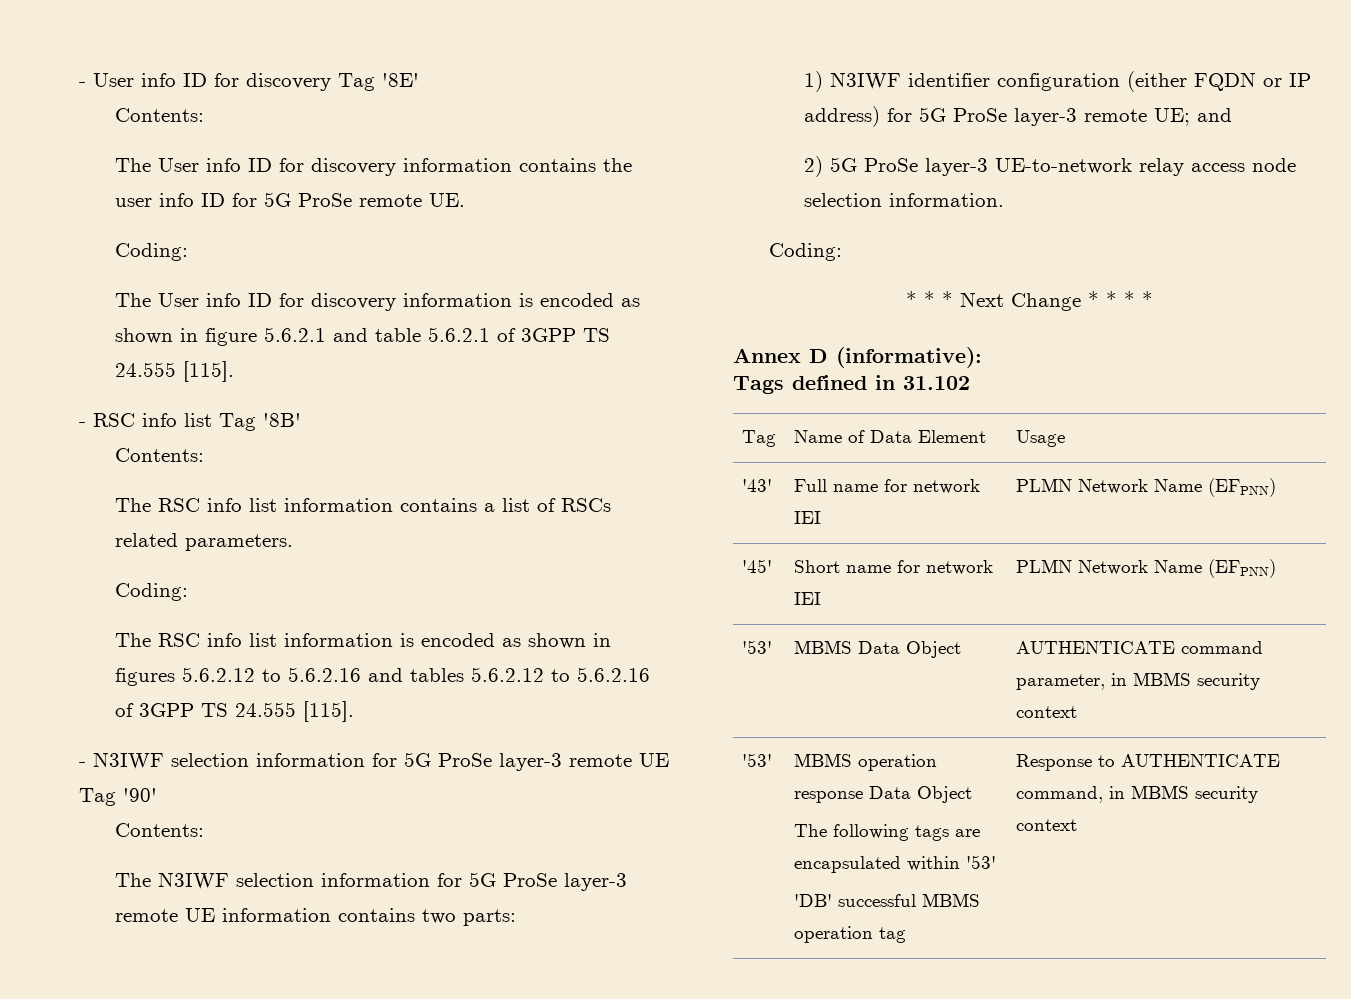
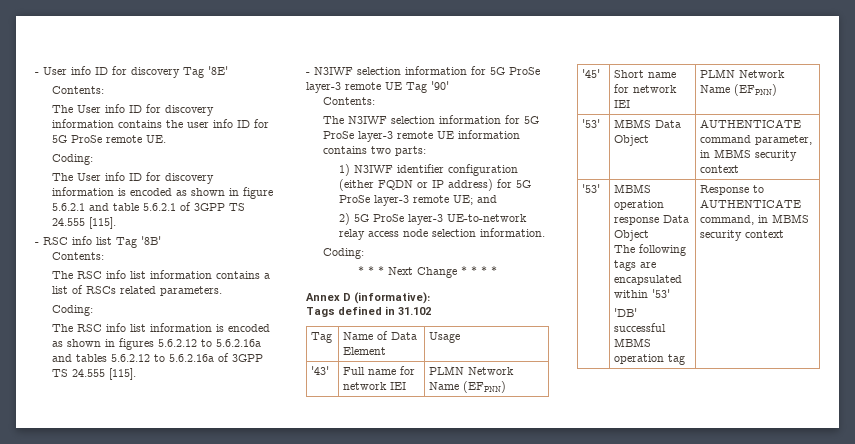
- The RSC info list information is encoded as shown in figures 5.6.2.12 to 5.6.2.16 and tables 5.6.2.12 to 5.6.2.16 of 3GPP TS 24.555 [115].
+ The RSC info list information is encoded as shown in figures 5.6.2.12 to 5.6.2.16a and tables 5.6.2.12 to 5.6.2.16a of 3GPP TS 24.555 [115].

